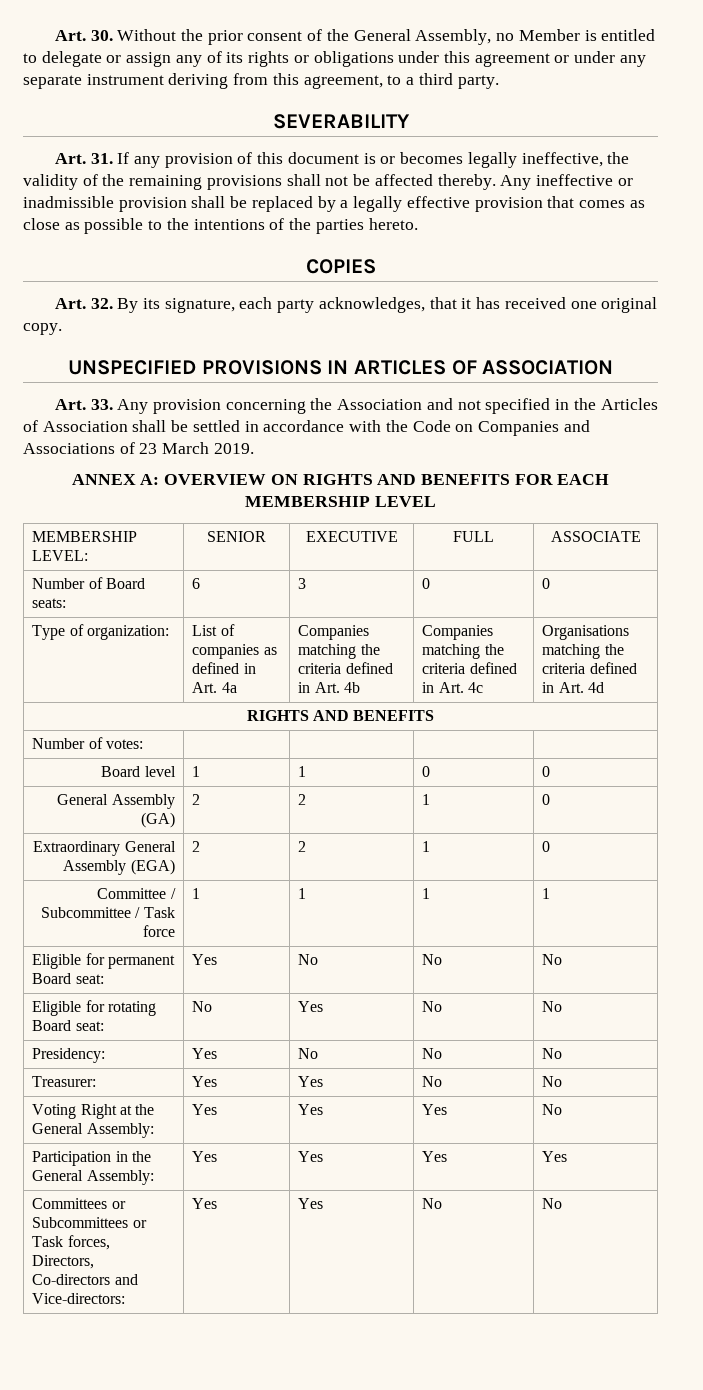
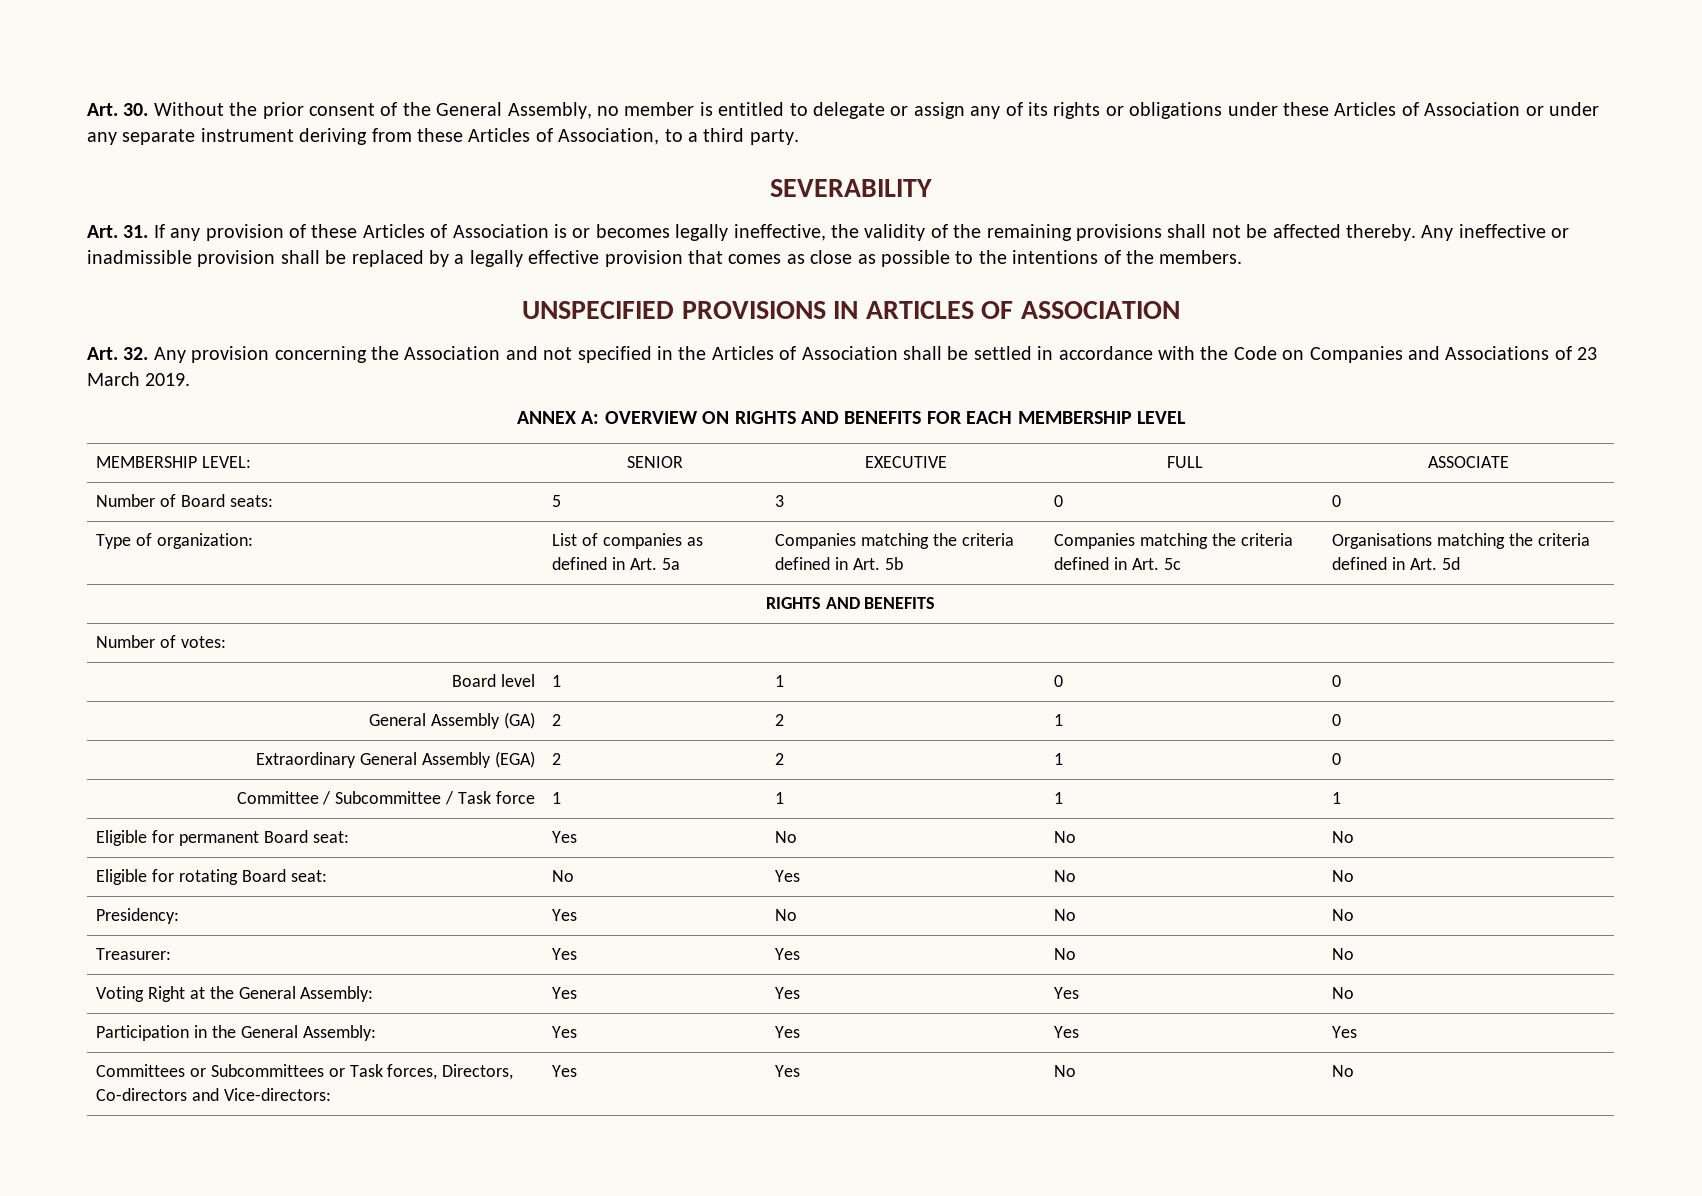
- Art. 30. Without the prior consent of the General Assembly, no Member is entitled to delegate or assign any of its rights or obligations under this agreement or under any separate instrument deriving from this agreement, to a third party.
+ Art. 30. Without the prior consent of the General Assembly, no member is entitled to delegate or assign any of its rights or obligations under these Articles of Association or under any separate instrument deriving from these Articles of Association, to a third party.
- Art. 31. If any provision of this document is or becomes legally ineffective, the validity of the remaining provisions shall not be affected thereby.
+ Art. 31. If any provision of these Articles of Association is or becomes legally ineffective, the validity of the remaining provisions shall not be affected thereby.
- Any ineffective or inadmissible provision shall be replaced by a legally effective provision that comes as close as possible to the intentions of the parties hereto.
- COPIES
- Art. 32. By its signature, each party acknowledges, that it has received one original copy.
+ Any ineffective or inadmissible provision shall be replaced by a legally effective provision that comes as close as possible to the intentions of the members.
- Art. 33. Any provision concerning the Association and not specified in the Articles of Association shall be settled in accordance with the Code on Companies and Associations of 23 March 2019.
+ Art. 32. Any provision concerning the Association and not specified in the Articles of Association shall be settled in accordance with the Code on Companies and Associations of 23 March 2019.
- Number of Board seats: | 6 | 3 | 0 | 0
+ Number of Board seats: | 5 | 3 | 0 | 0
- Type of organization: | List of companies as defined in Art. 4a | Companies matching the criteria defined in Art. 4b | Companies matching the criteria defined in Art. 4c | Organisations matching the criteria defined in Art. 4d
+ Type of organization: | List of companies as defined in Art. 5a | Companies matching the criteria defined in Art. 5b | Companies matching the criteria defined in Art. 5c | Organisations matching the criteria defined in Art. 5d

